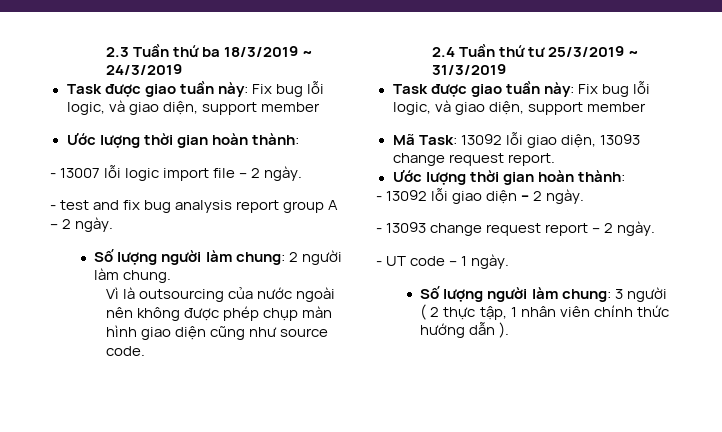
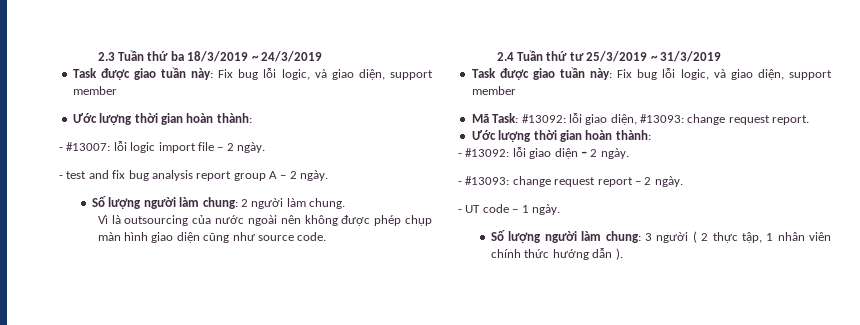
- - 13007 lỗi logic import file – 2 ngày.
+ - #13007: lỗi logic import file – 2 ngày.
- Mã Task: 13092 lỗi giao diện, 13093 change request report.
+ Mã Task: #13092: lỗi giao diện, #13093: change request report.
- - 13092 lỗi giao diện – 2 ngày.
+ - #13092: lỗi giao diện – 2 ngày.
- - 13093 change request report – 2 ngày.
+ - #13093: change request report – 2 ngày.

